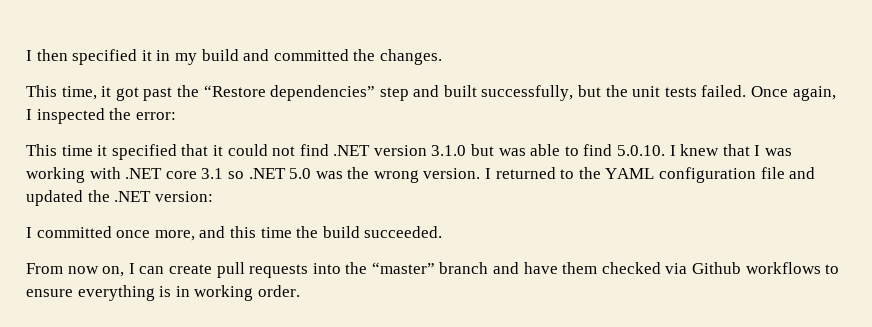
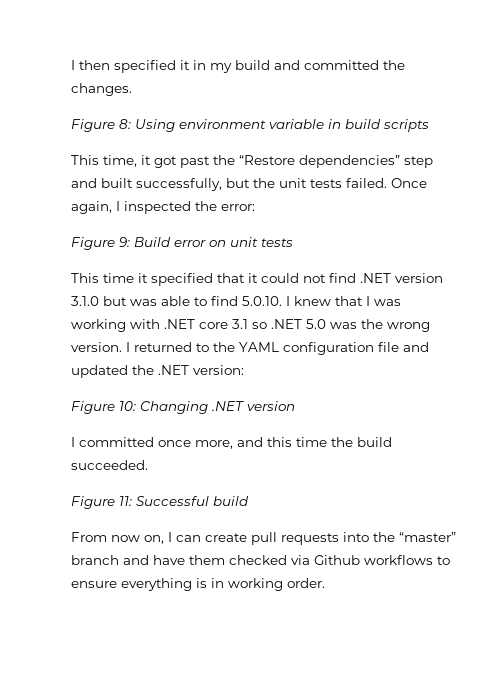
+ Figure 8: Using environment variable in build scripts
+ Figure 9: Build error on unit tests
+ Figure 10: Changing .NET version
+ Figure 11: Successful build

